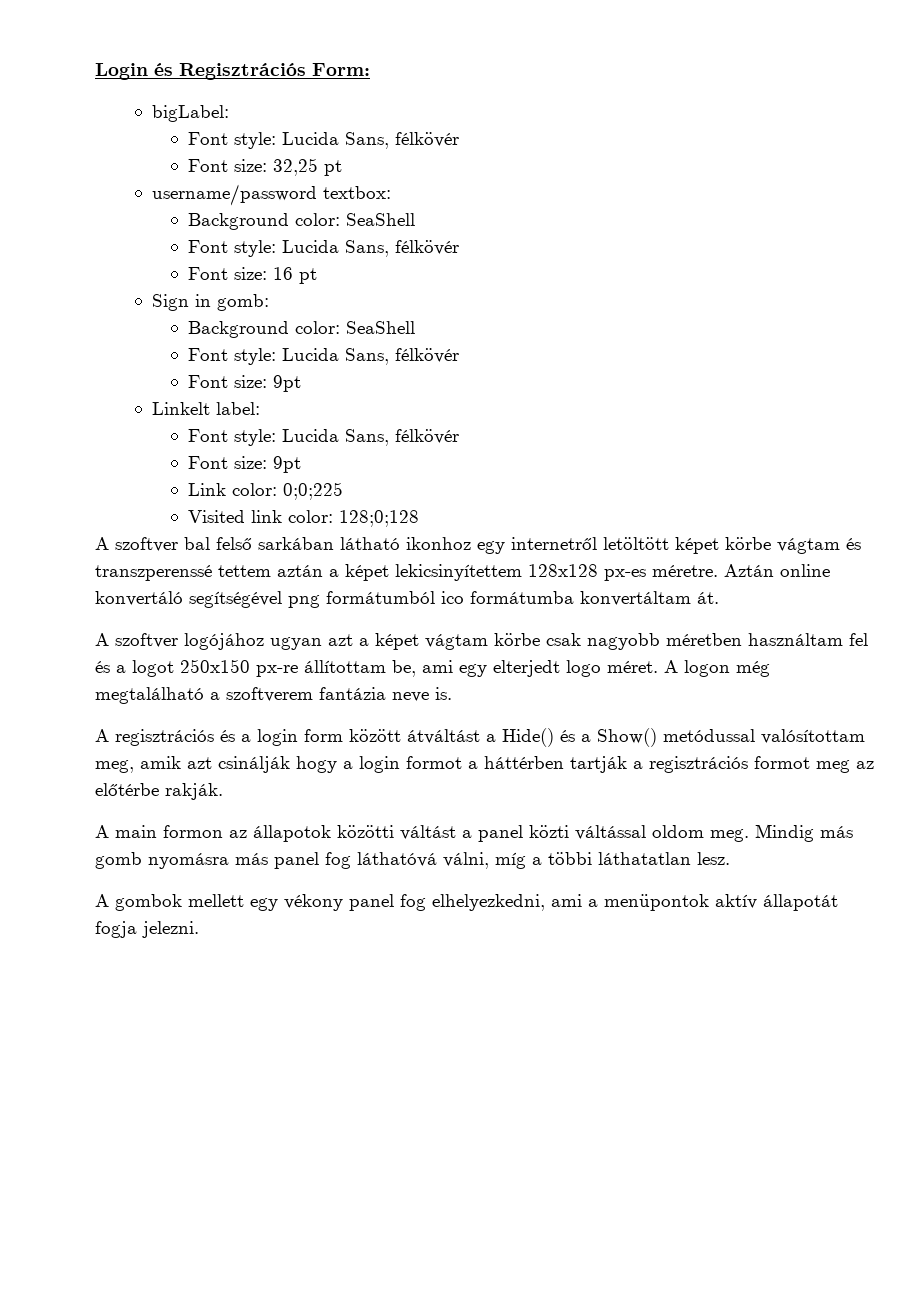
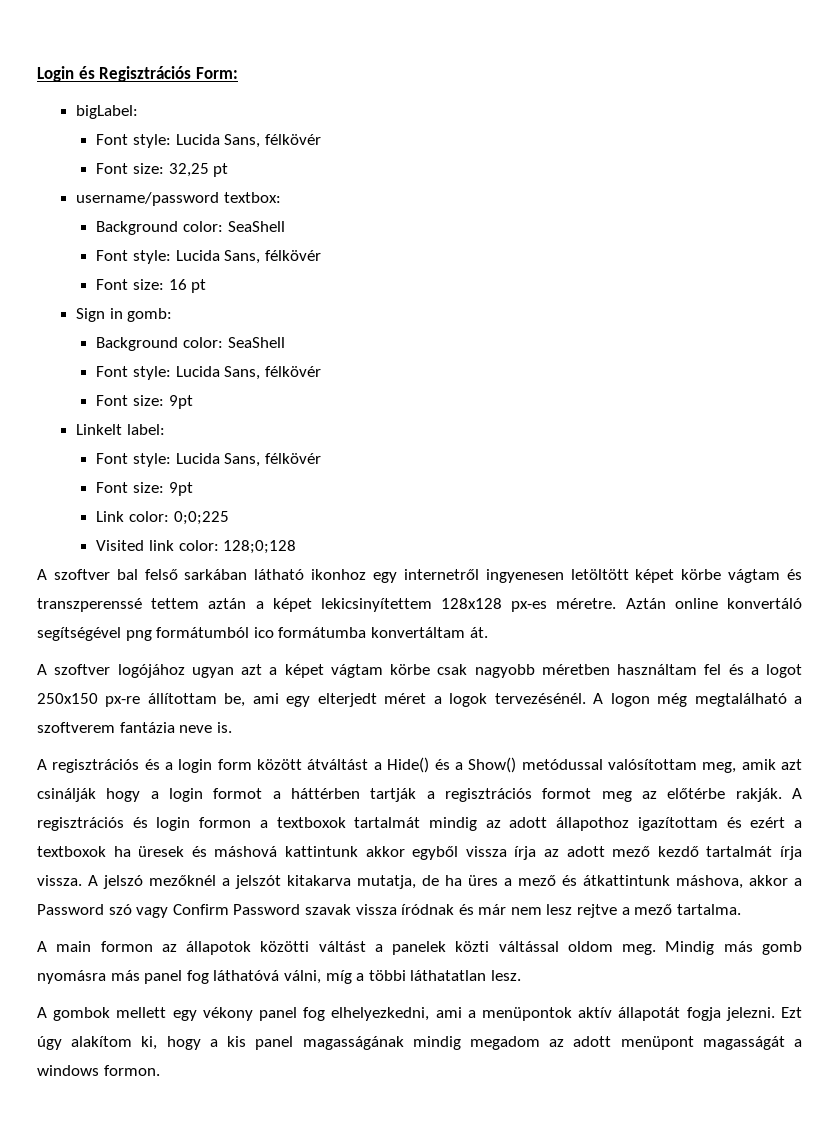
- A szoftver bal felső sarkában látható ikonhoz egy internetről letöltött képet körbe vágtam és transzperenssé tettem aztán a képet lekicsinyítettem 128x128 px-es méretre.
+ A szoftver bal felső sarkában látható ikonhoz egy internetről ingyenesen letöltött képet körbe vágtam és transzperenssé tettem aztán a képet lekicsinyítettem 128x128 px-es méretre.
- A szoftver logójához ugyan azt a képet vágtam körbe csak nagyobb méretben használtam fel és a logot 250x150 px-re állítottam be, ami egy elterjedt logo méret.
+ A szoftver logójához ugyan azt a képet vágtam körbe csak nagyobb méretben használtam fel és a logot 250x150 px-re állítottam be, ami egy elterjedt méret a logok tervezésénél.
+ A regisztrációs és login formon a textboxok tartalmát mindig az adott állapothoz igazítottam és ezért a textboxok ha üresek és máshová kattintunk akkor egyből vissza írja az adott mező kezdő tartalmát írja vissza. A jelszó mezőknél a jelszót kitakarva mutatja, de ha üres a mező és átkattintunk máshova, akkor a Password szó vagy Confirm Password szavak vissza íródnak és már nem lesz rejtve a mező tartalma.
- A main formon az állapotok közötti váltást a panel közti váltással oldom meg.
+ A main formon az állapotok közötti váltást a panelek közti váltással oldom meg.
+ Ezt úgy alakítom ki, hogy a kis panel magasságának mindig megadom az adott menüpont magasságát a windows formon.

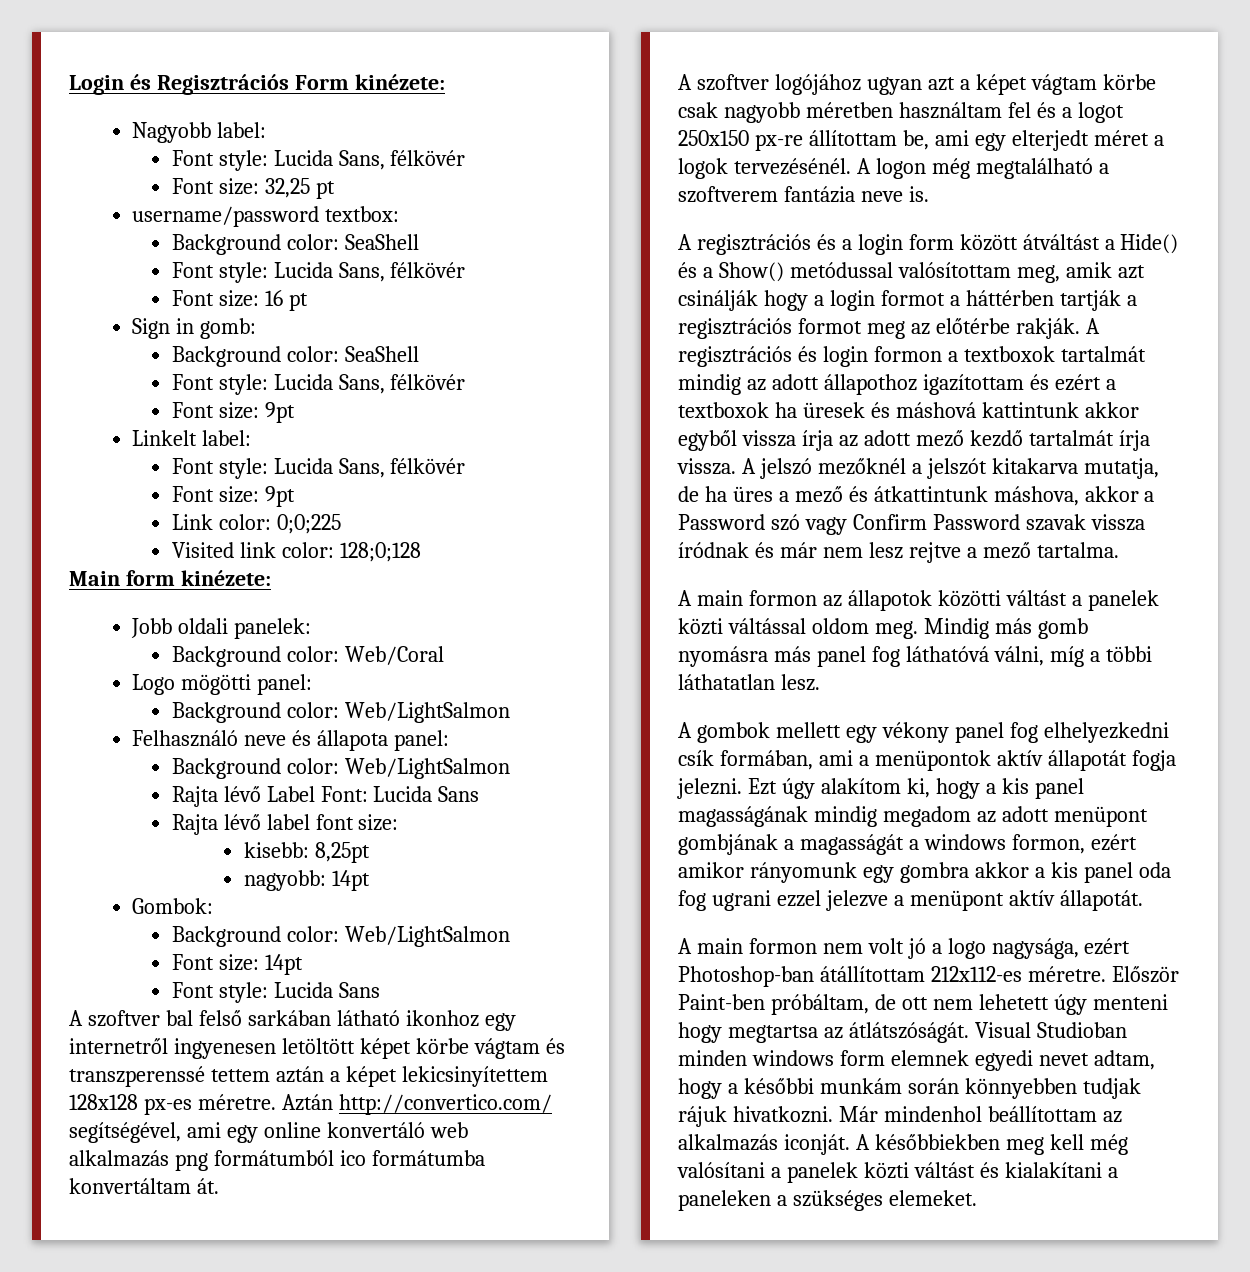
- Login és Regisztrációs Form:
- bigLabel:
+ Login és Regisztrációs Form kinézete:
+ Nagyobb label:
+ Main form kinézete:
+ Jobb oldali panelek:
+ Background color: Web/Coral
+ Logo mögötti panel:
+ Background color: Web/LightSalmon
+ Felhasználó neve és állapota panel:
+ Background color: Web/LightSalmon
+ Rajta lévő Label Font: Lucida Sans
+ Rajta lévő label font size:
+ kisebb: 8,25pt
+ nagyobb: 14pt
+ Gombok:
+ Background color: Web/LightSalmon
+ Font size: 14pt
+ Font style: Lucida Sans
- Aztán online konvertáló segítségével png formátumból ico formátumba konvertáltam át.
+ Aztán http://convertico.com/ segítségével, ami egy online konvertáló web alkalmazás png formátumból ico formátumba konvertáltam át.
- A gombok mellett egy vékony panel fog elhelyezkedni, ami a menüpontok aktív állapotát fogja jelezni.
+ A gombok mellett egy vékony panel fog elhelyezkedni csík formában, ami a menüpontok aktív állapotát fogja jelezni.
- Ezt úgy alakítom ki, hogy a kis panel magasságának mindig megadom az adott menüpont magasságát a windows formon.
+ Ezt úgy alakítom ki, hogy a kis panel magasságának mindig megadom az adott menüpont gombjának a magasságát a windows formon, ezért amikor rányomunk egy gombra akkor a kis panel oda fog ugrani ezzel jelezve a menüpont aktív állapotát.
+ A main formon nem volt jó a logo nagysága, ezért Photoshop-ban átállítottam 212x112-es méretre. Először Paint-ben próbáltam, de ott nem lehetett úgy menteni hogy megtartsa az átlátszóságát. Visual Studioban minden windows form elemnek egyedi nevet adtam, hogy a későbbi munkám során könnyebben tudjak rájuk hivatkozni. Már mindenhol beállítottam az alkalmazás iconját. A későbbiekben meg kell még valósítani a panelek közti váltást és kialakítani a paneleken a szükséges elemeket.

